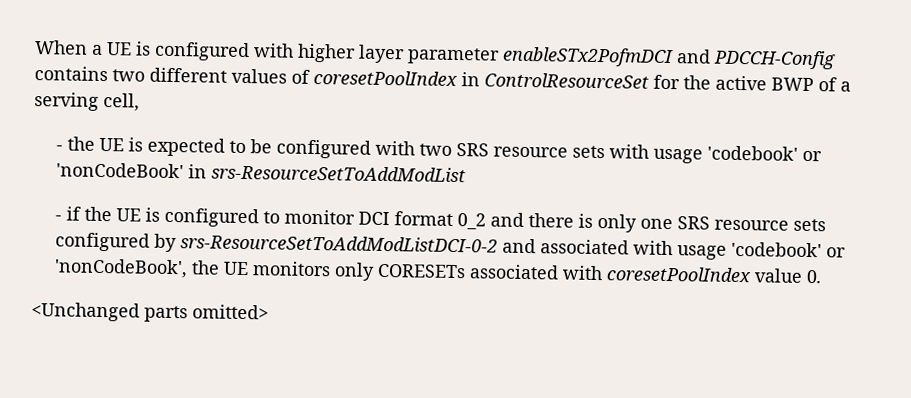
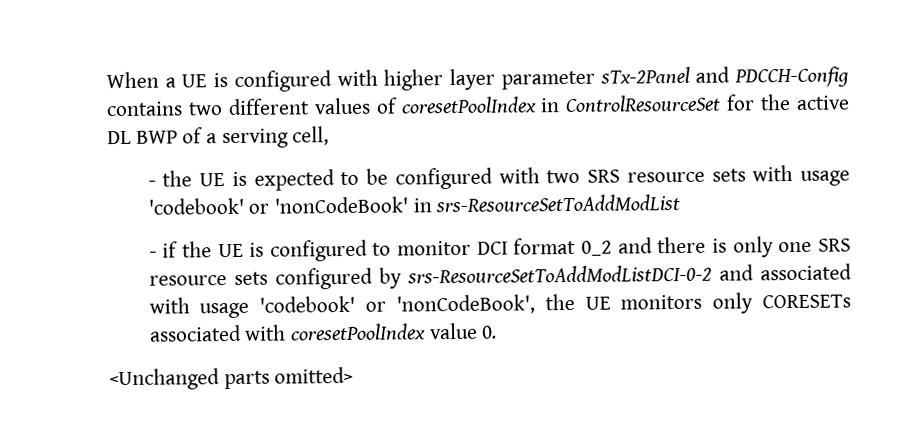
- When a UE is configured with higher layer parameter enableSTx2PofmDCI and PDCCH-Config contains two different values of coresetPoolIndex in ControlResourceSet for the active BWP of a serving cell,
+ When a UE is configured with higher layer parameter sTx-2Panel and PDCCH-Config contains two different values of coresetPoolIndex in ControlResourceSet for the active DL BWP of a serving cell,

